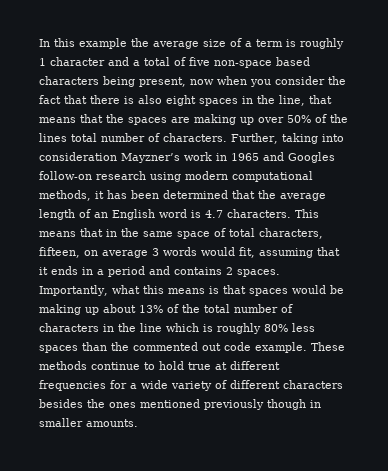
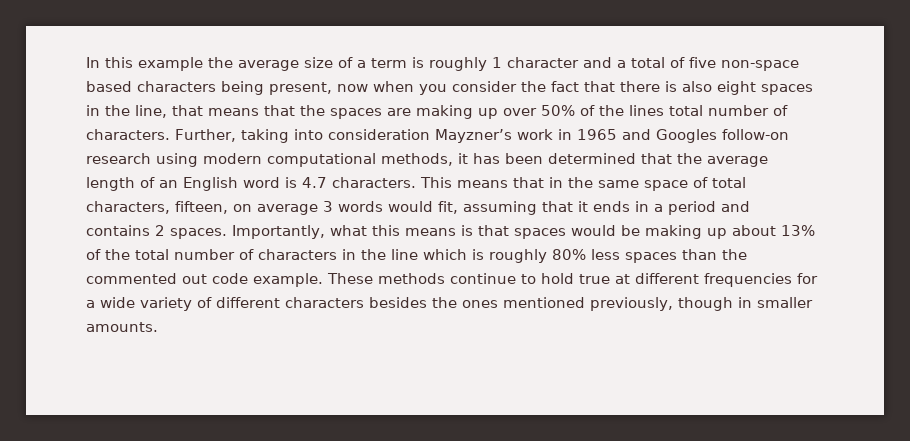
- These methods continue to hold true at different frequencies for a wide variety of different characters besides the ones mentioned previously though in smaller amounts.
+ These methods continue to hold true at different frequencies for a wide variety of different characters besides the ones mentioned previously, though in smaller amounts.

